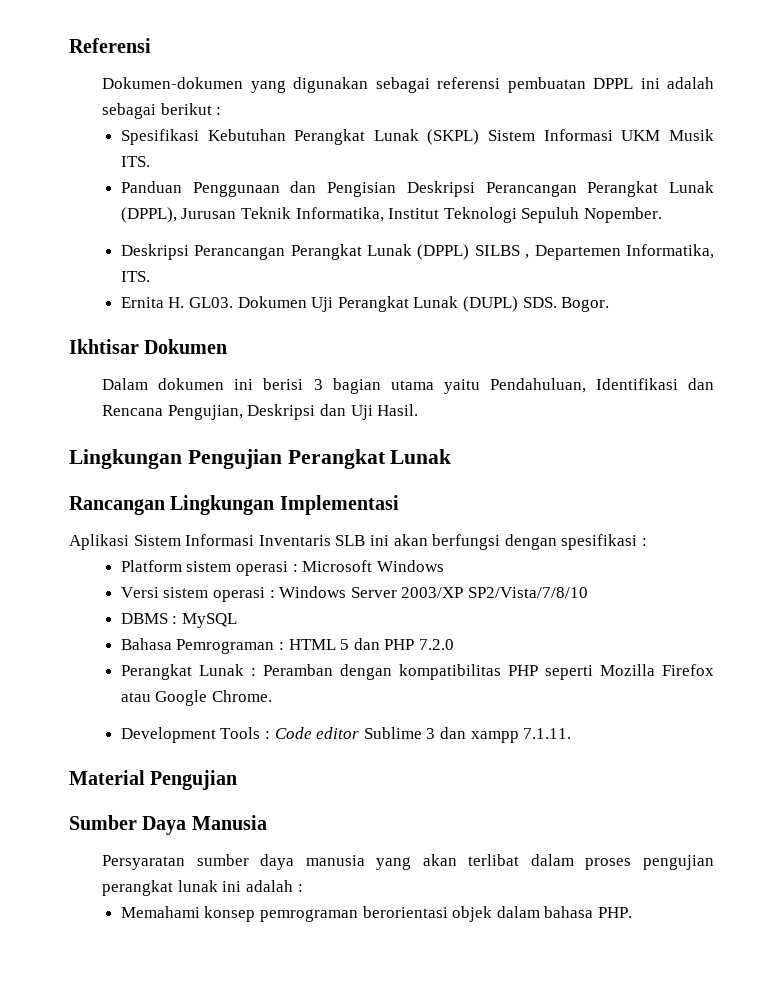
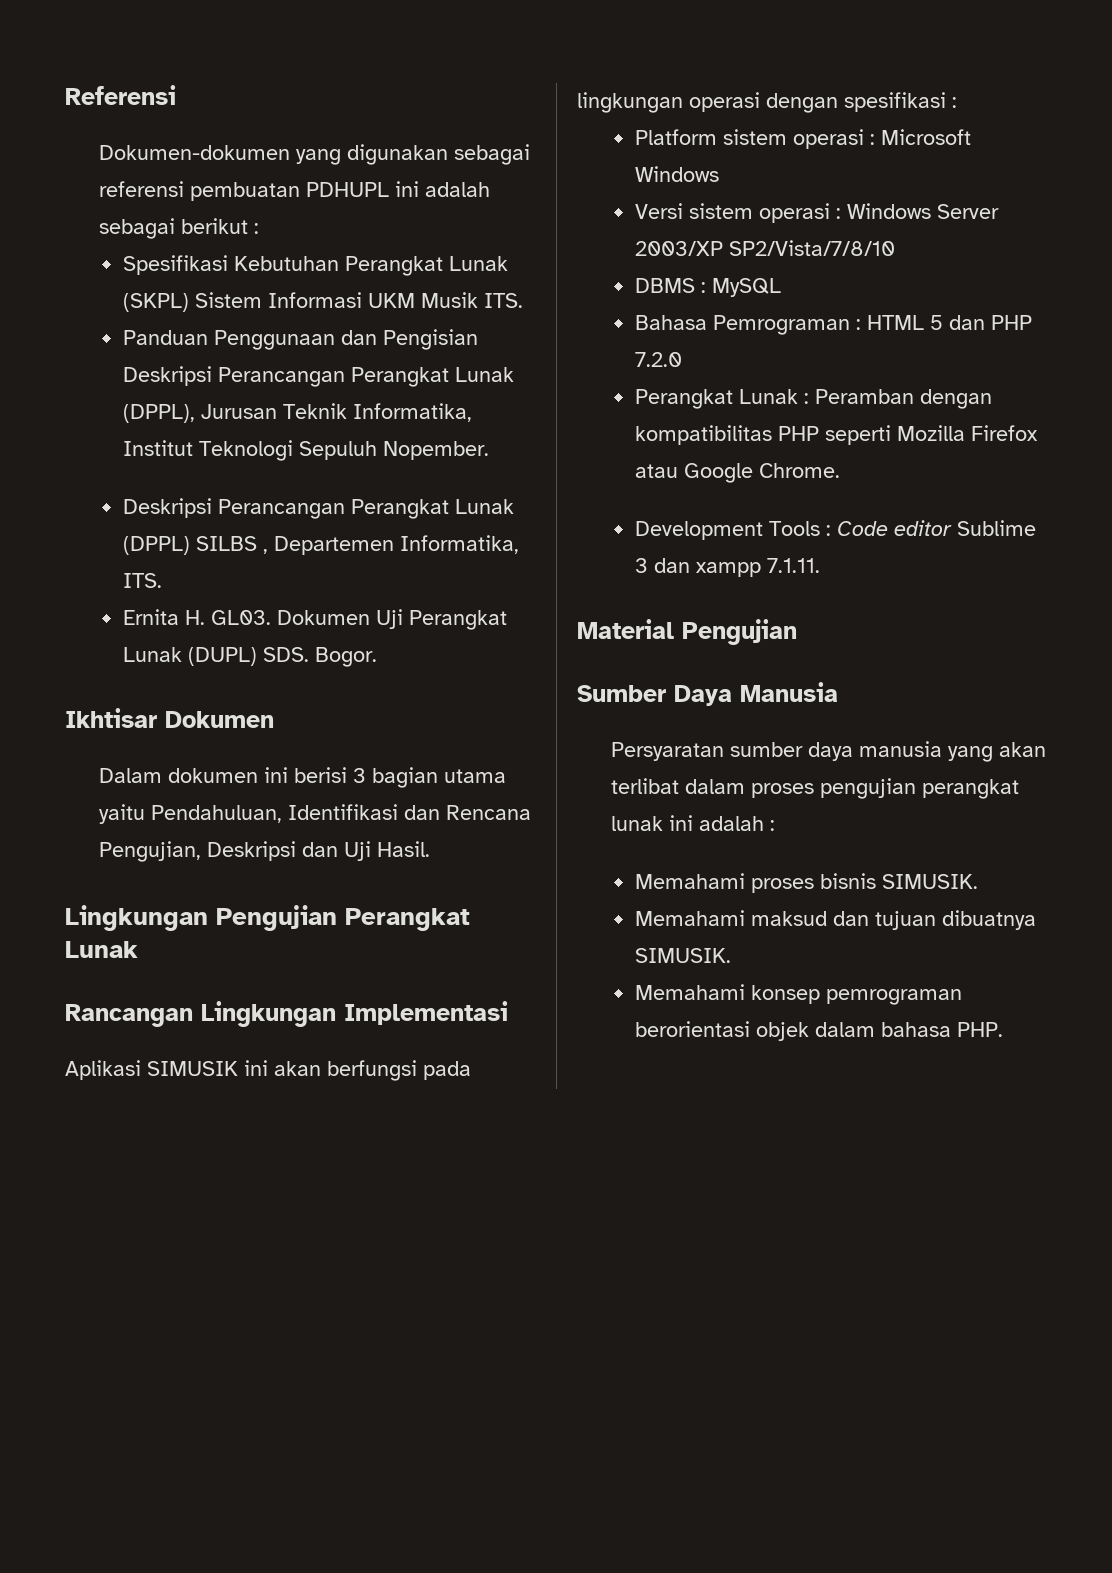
- Dokumen-dokumen yang digunakan sebagai referensi pembuatan DPPL ini adalah sebagai berikut :
+ Dokumen-dokumen yang digunakan sebagai referensi pembuatan PDHUPL ini adalah sebagai berikut :
- Aplikasi Sistem Informasi Inventaris SLB ini akan berfungsi dengan spesifikasi :
+ Aplikasi SIMUSIK ini akan berfungsi pada lingkungan operasi dengan spesifikasi :
+ Memahami proses bisnis SIMUSIK.
+ Memahami maksud dan tujuan dibuatnya SIMUSIK.

